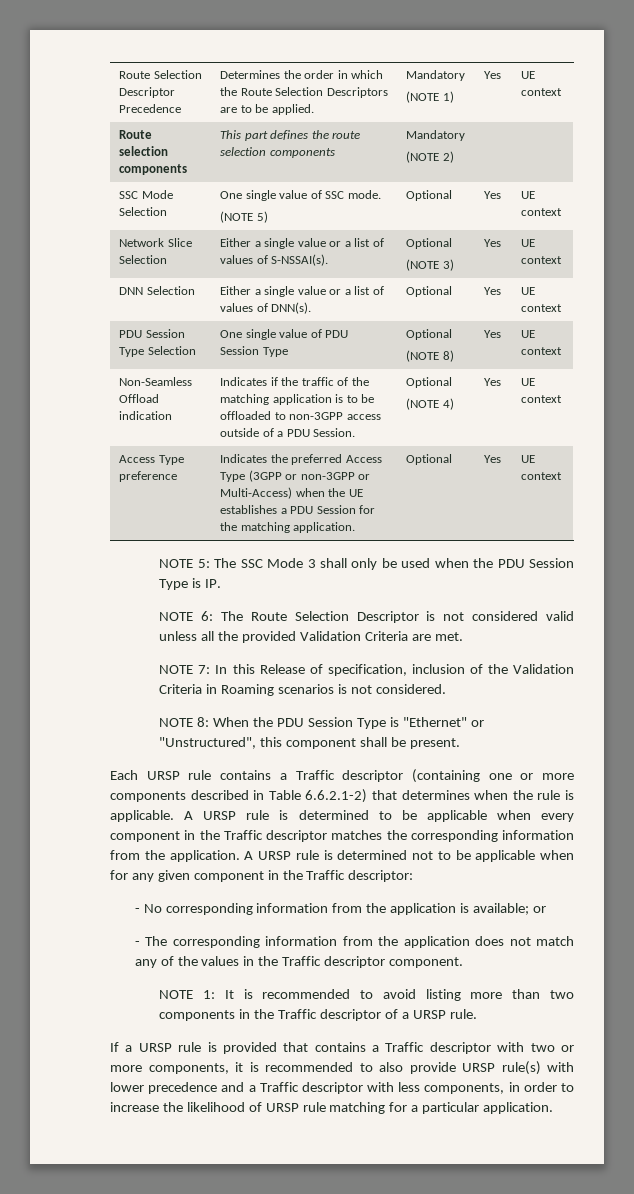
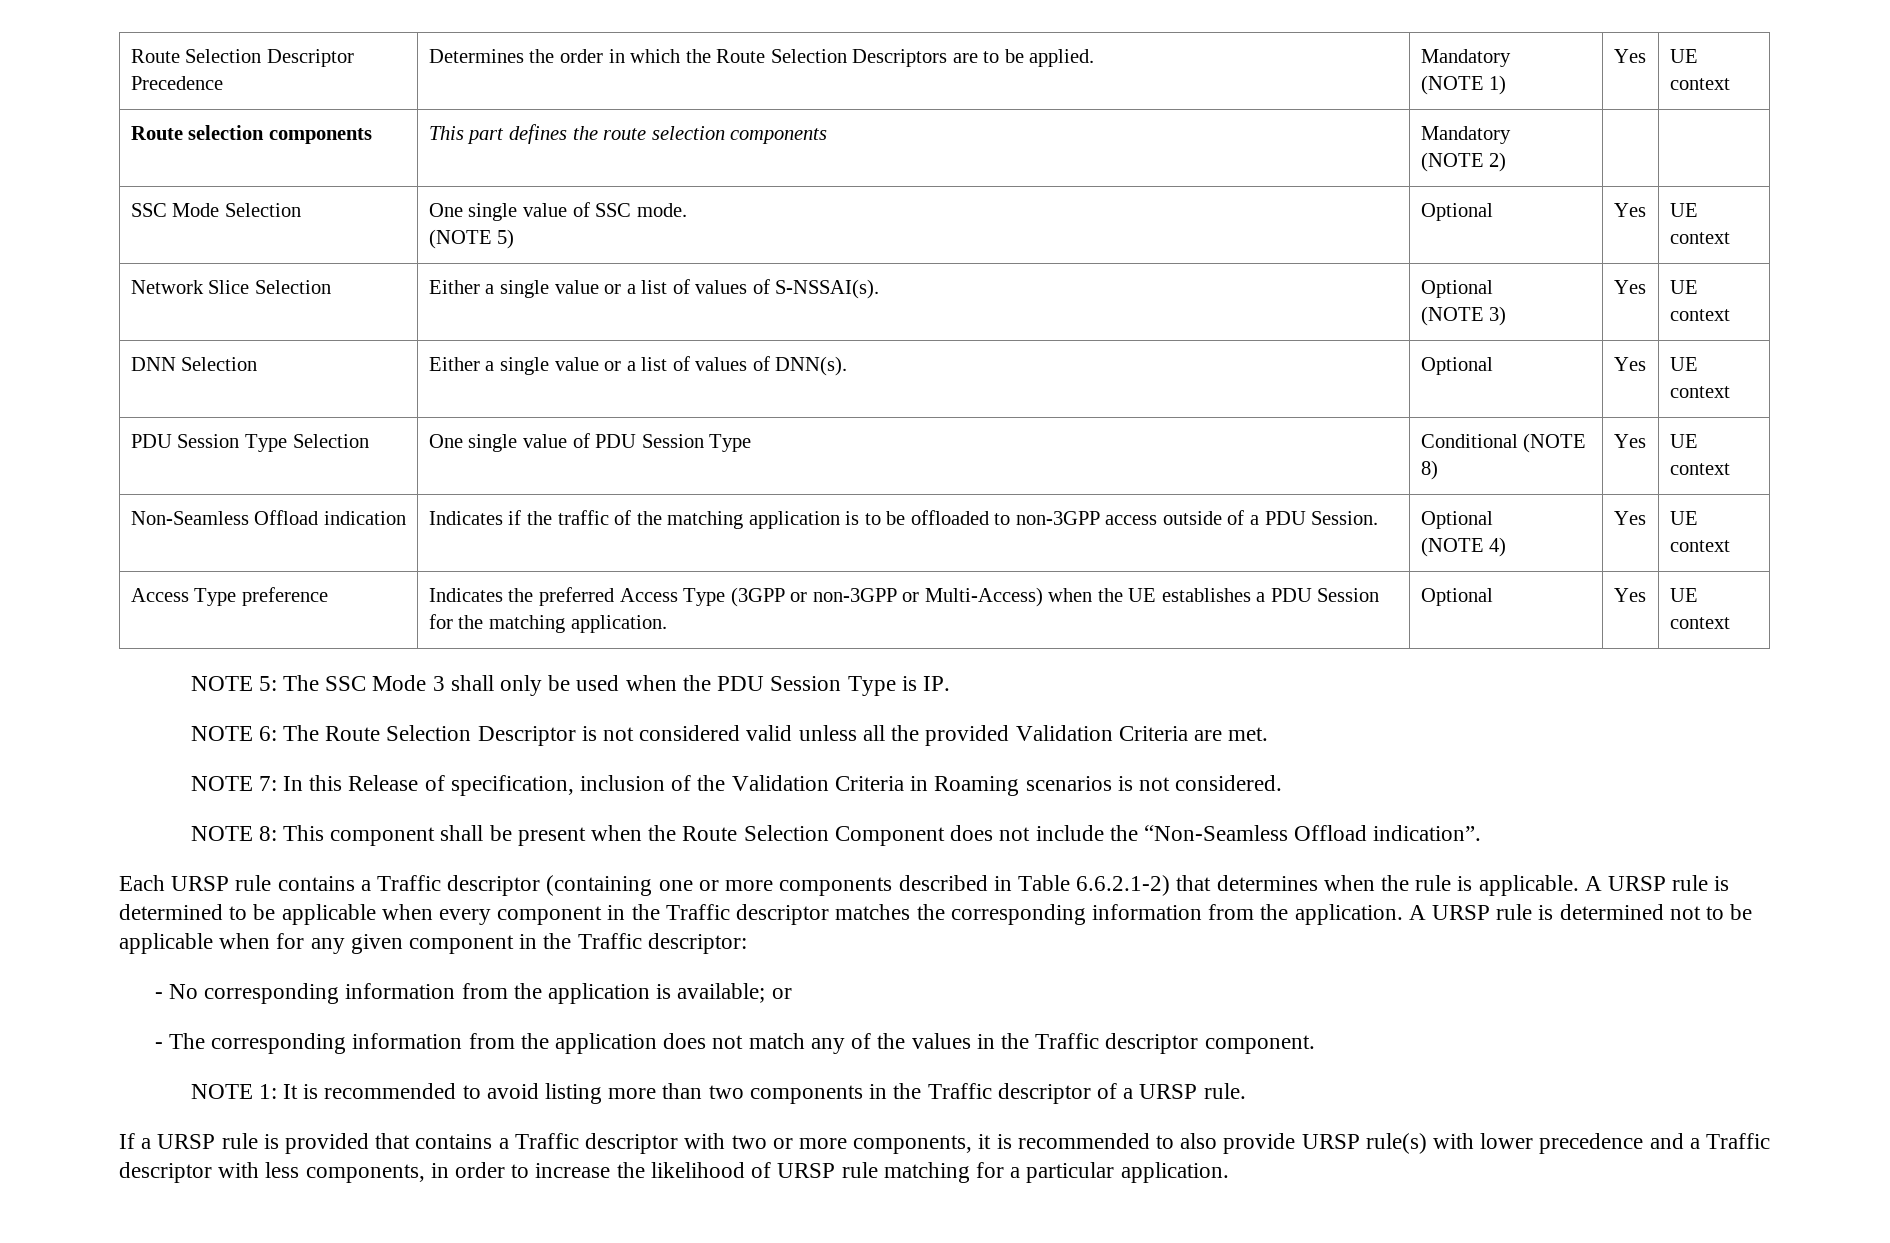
- PDU Session Type Selection | One single value of PDU Session Type | Optional
- (NOTE 8) | Yes | UE context
+ PDU Session Type Selection | One single value of PDU Session Type | Conditional (NOTE 8) | Yes | UE context
- NOTE 8: When the PDU Session Type is "Ethernet" or "Unstructured", this component shall be present.
+ NOTE 8: This component shall be present when the Route Selection Component does not include the “Non-Seamless Offload indication”.

